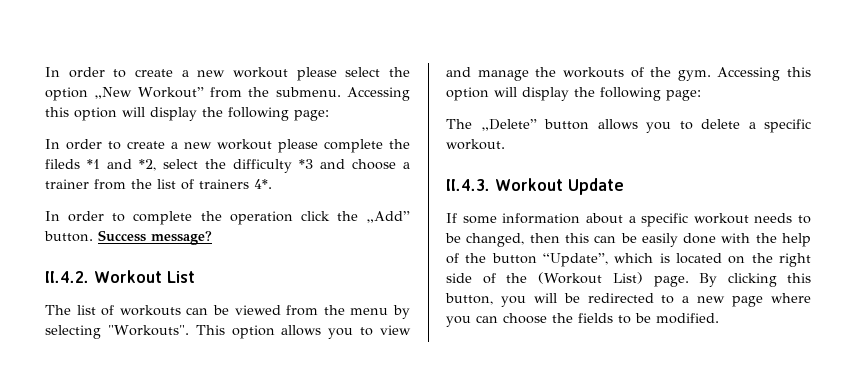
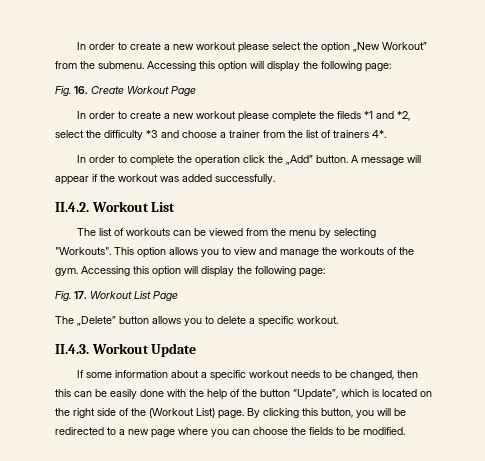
+ Fig. 16. Create Workout Page
- Success message?
+ A message will appear if the workout was added successfully.
+ Fig. 17. Workout List Page

